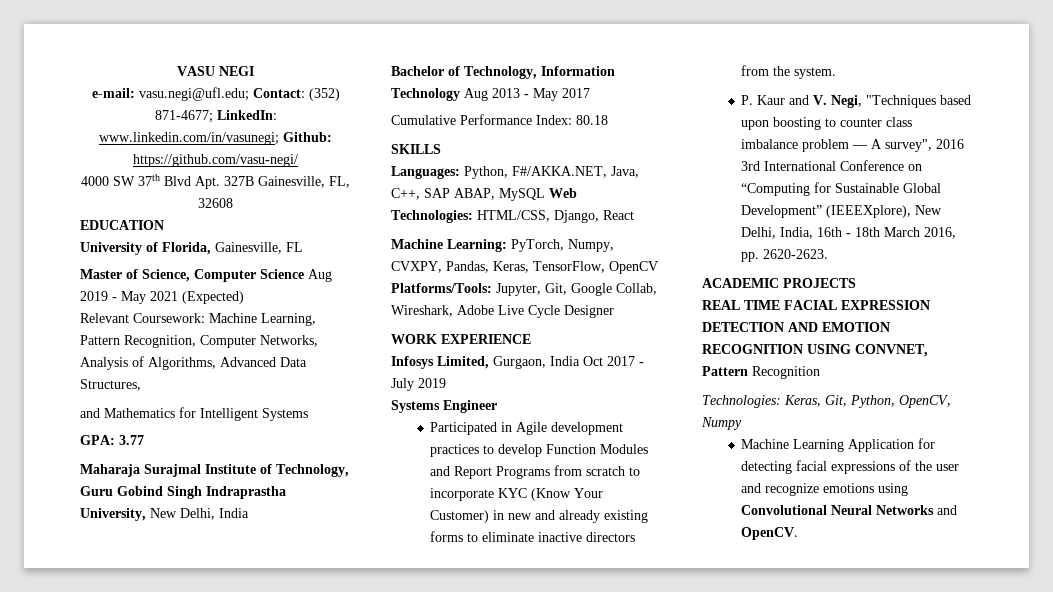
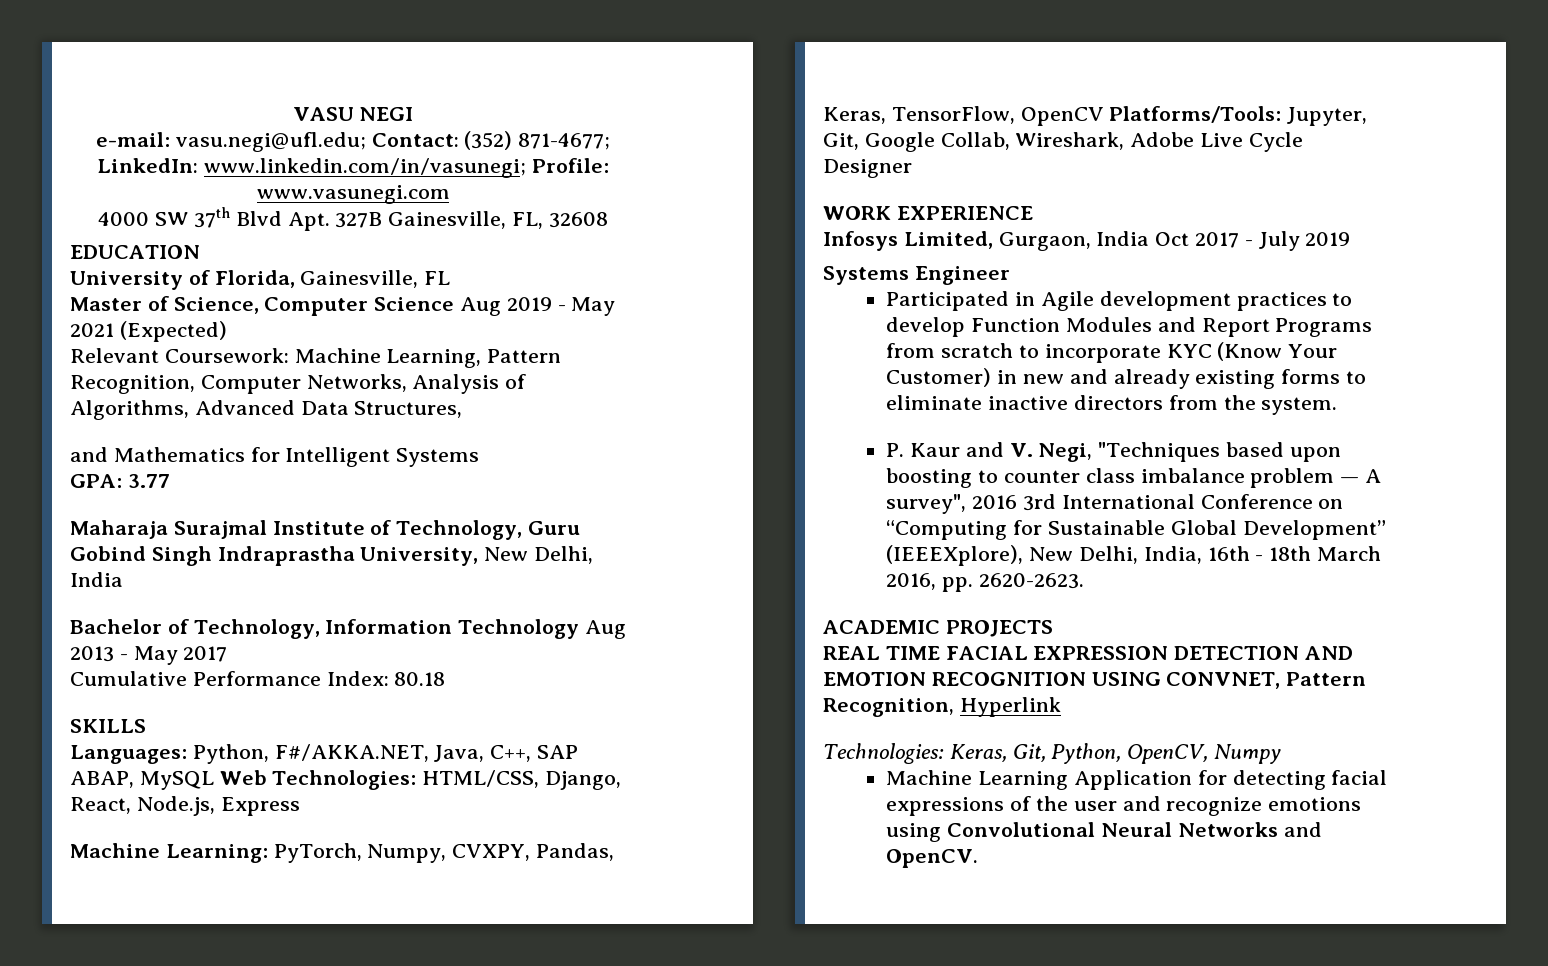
- e-mail: vasu.negi@ufl.edu; Contact: (352) 871-4677; LinkedIn: www.linkedin.com/in/vasunegi; Github: https://github.com/vasu-negi/
+ e-mail: vasu.negi@ufl.edu; Contact: (352) 871-4677; LinkedIn: www.linkedin.com/in/vasunegi; Profile: www.vasunegi.com
- Languages: Python, F#/AKKA.NET, Java, C++, SAP ABAP, MySQL Web Technologies: HTML/CSS, Django, React
+ Languages: Python, F#/AKKA.NET, Java, C++, SAP ABAP, MySQL Web Technologies: HTML/CSS, Django, React, Node.js, Express
- REAL TIME FACIAL EXPRESSION DETECTION AND EMOTION RECOGNITION USING CONVNET, Pattern Recognition
+ REAL TIME FACIAL EXPRESSION DETECTION AND EMOTION RECOGNITION USING CONVNET, Pattern Recognition, Hyperlink

